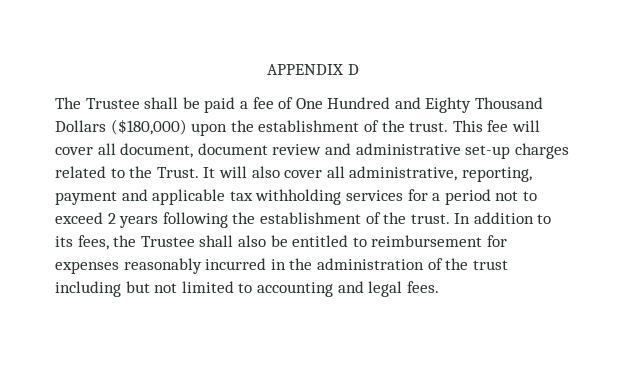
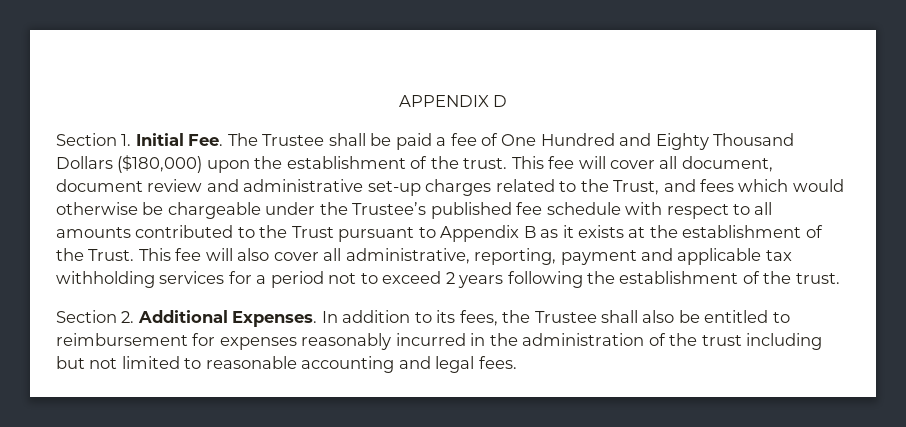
- The Trustee shall be paid a fee of One Hundred and Eighty Thousand Dollars ($180,000) upon the establishment of the trust.
+ Section 1. Initial Fee. The Trustee shall be paid a fee of One Hundred and Eighty Thousand Dollars ($180,000) upon the establishment of the trust.
- This fee will cover all document, document review and administrative set-up charges related to the Trust. It will also cover all administrative, reporting, payment and applicable tax withholding services for a period not to exceed 2 years following the establishment of the trust.
+ This fee will cover all document, document review and administrative set-up charges related to the Trust, and fees which would otherwise be chargeable under the Trustee’s published fee schedule with respect to all amounts contributed to the Trust pursuant to Appendix B as it exists at the establishment of the Trust. This fee will also cover all administrative, reporting, payment and applicable tax withholding services for a period not to exceed 2 years following the establishment of the trust.
+ Section 2. Additional Expenses.
- In addition to its fees, the Trustee shall also be entitled to reimbursement for expenses reasonably incurred in the administration of the trust including but not limited to accounting and legal fees.
+ In addition to its fees, the Trustee shall also be entitled to reimbursement for expenses reasonably incurred in the administration of the trust including but not limited to reasonable accounting and legal fees.

